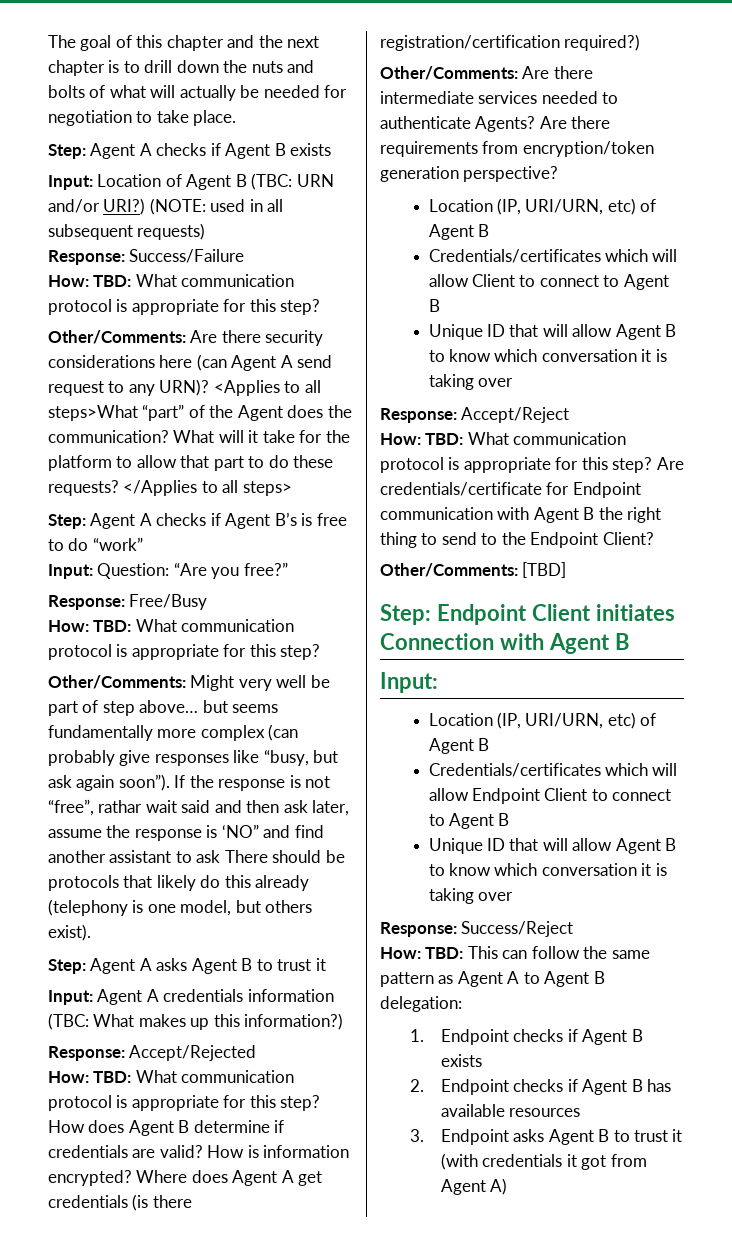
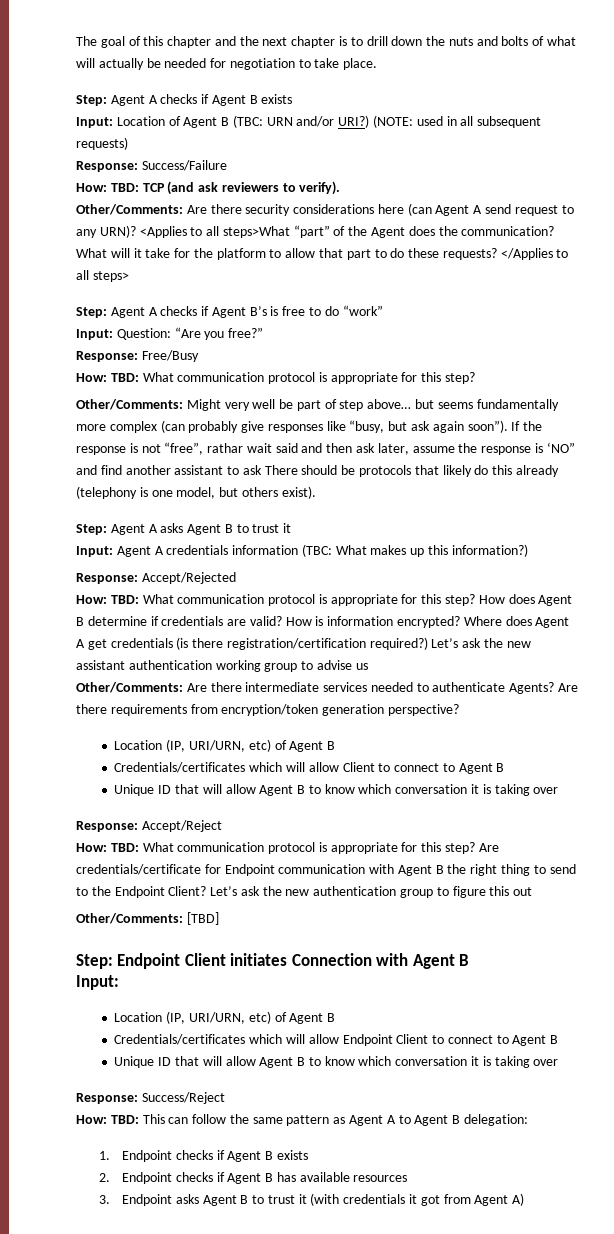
  Response: Success/Failure
- How: TBD: What communication protocol is appropriate for this step?
+ How: TBD: TCP (and ask reviewers to verify).
+ Let’s ask the new assistant authentication working group to advise us
+ Let’s ask the new authentication group to figure this out

